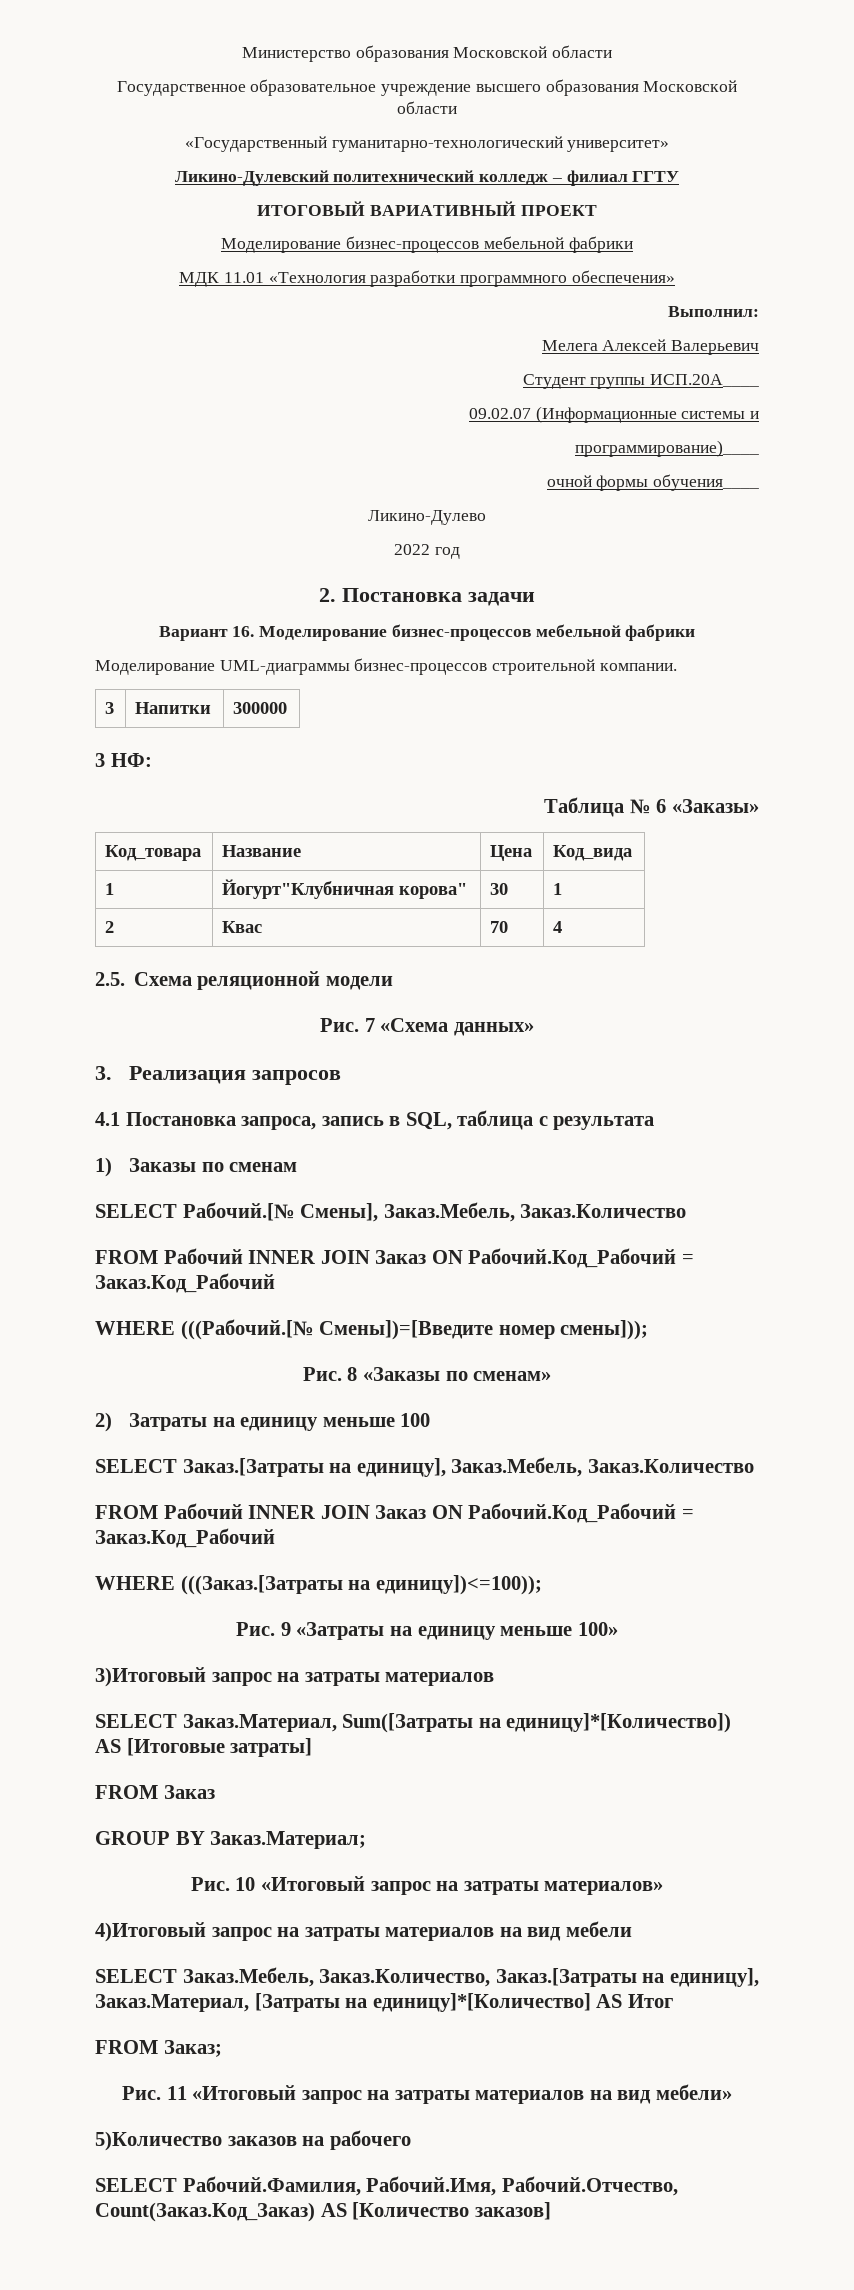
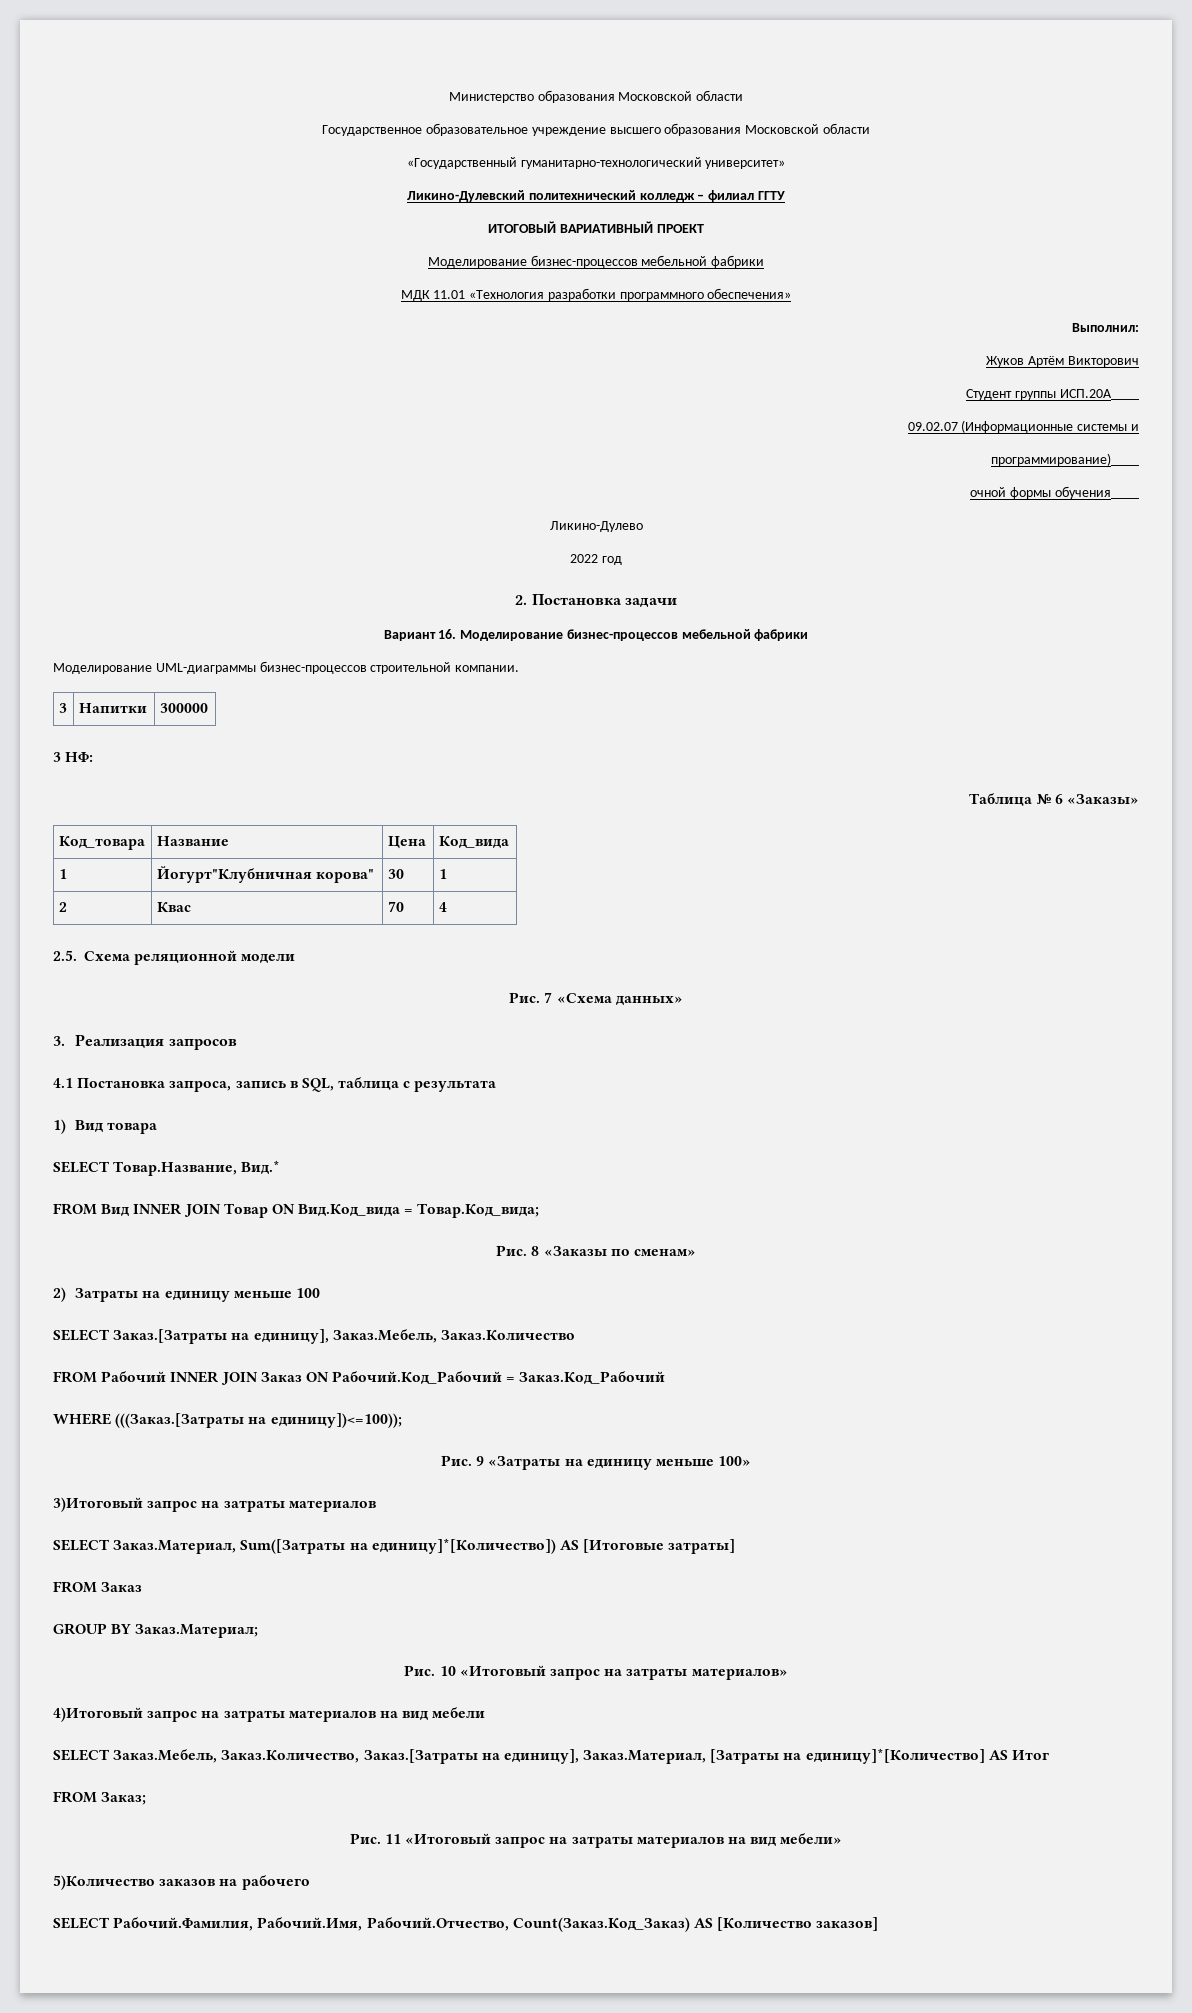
- Мелега Алексей Валерьевич
+ Жуков Артём Викторович
- 1) Заказы по сменам
- SELECT Рабочий.[№ Смены], Заказ.Мебель, Заказ.Количество
- FROM Рабочий INNER JOIN Заказ ON Рабочий.Код_Рабочий = Заказ.Код_Рабочий
- WHERE (((Рабочий.[№ Смены])=[Введите номер смены]));
+ 1) Вид товара
+ SELECT Товар.Название, Вид.*
+ FROM Вид INNER JOIN Товар ON Вид.Код_вида = Товар.Код_вида;

